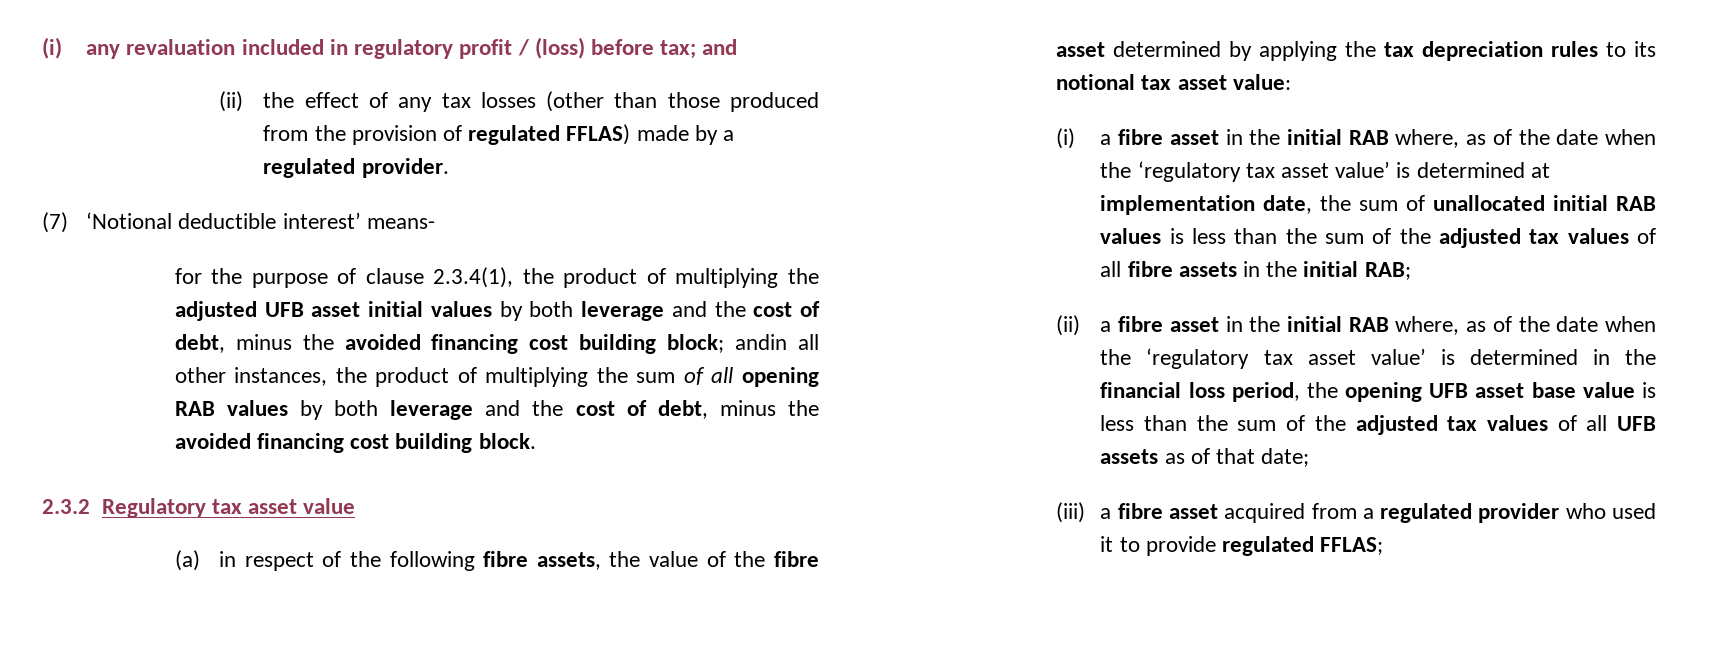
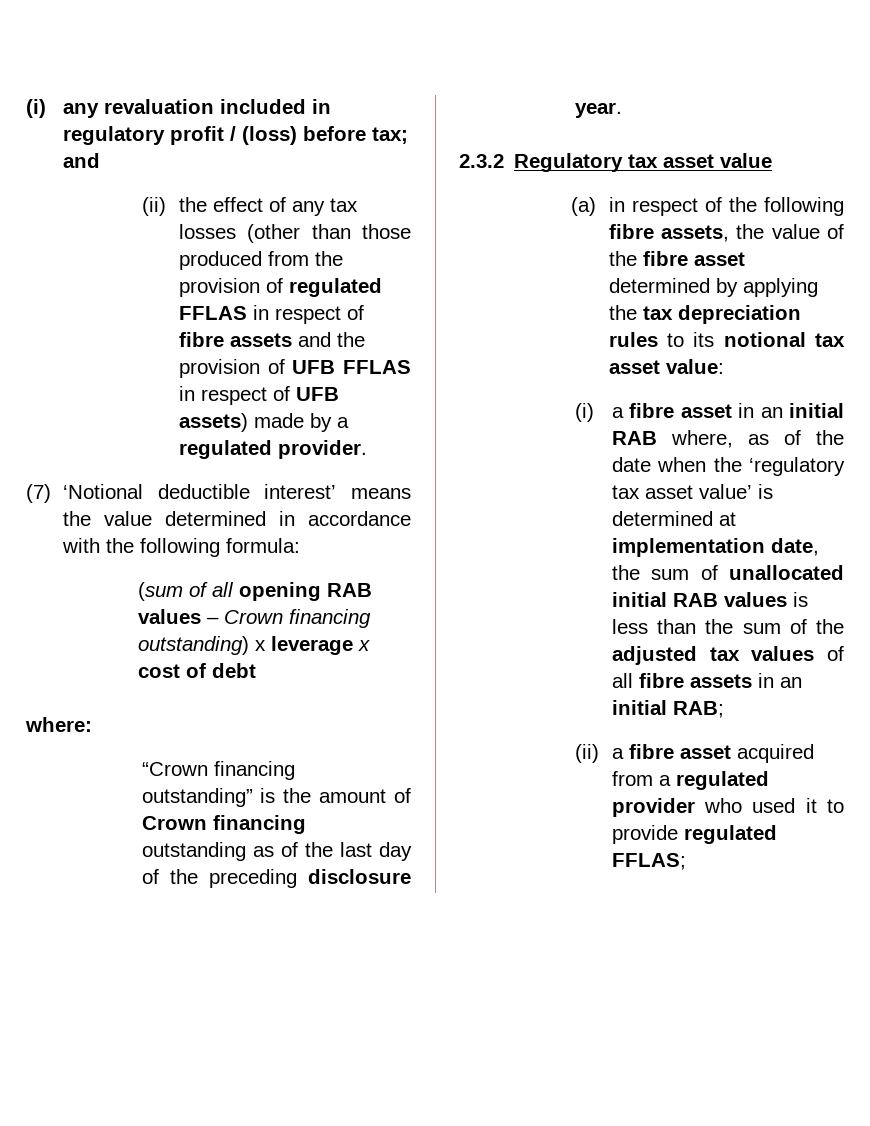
- (ii) the effect of any tax losses (other than those produced from the provision of regulated FFLAS) made by a regulated provider.
+ (ii) the effect of any tax losses (other than those produced from the provision of regulated FFLAS in respect of fibre assets and the provision of UFB FFLAS in respect of UFB assets) made by a regulated provider.
- (7) ‘Notional deductible interest’ means-
- for the purpose of clause 2.3.4(1), the product of multiplying the adjusted UFB asset initial values by both leverage and the cost of debt, minus the avoided financing cost building block; andin all other instances, the product of multiplying the sum of all opening RAB values by both leverage and the cost of debt, minus the avoided financing cost building block.
+ (7) ‘Notional deductible interest’ means the value determined in accordance with the following formula:
+ (sum of all opening RAB values – Crown financing outstanding) x leverage x cost of debt
+ where:
+ “Crown financing outstanding” is the amount of Crown financing outstanding as of the last day of the preceding disclosure year.
- (i) a fibre asset in the initial RAB where, as of the date when the ‘regulatory tax asset value’ is determined at implementation date, the sum of unallocated initial RAB values is less than the sum of the adjusted tax values of all fibre assets in the initial RAB;
+ (i) a fibre asset in an initial RAB where, as of the date when the ‘regulatory tax asset value’ is determined at implementation date, the sum of unallocated initial RAB values is less than the sum of the adjusted tax values of all fibre assets in an initial RAB;
- (ii) a fibre asset in the initial RAB where, as of the date when the ‘regulatory tax asset value’ is determined in the financial loss period, the opening UFB asset base value is less than the sum of the adjusted tax values of all UFB assets as of that date;
- (iii) a fibre asset acquired from a regulated provider who used it to provide regulated FFLAS;
+ (ii) a fibre asset acquired from a regulated provider who used it to provide regulated FFLAS;

